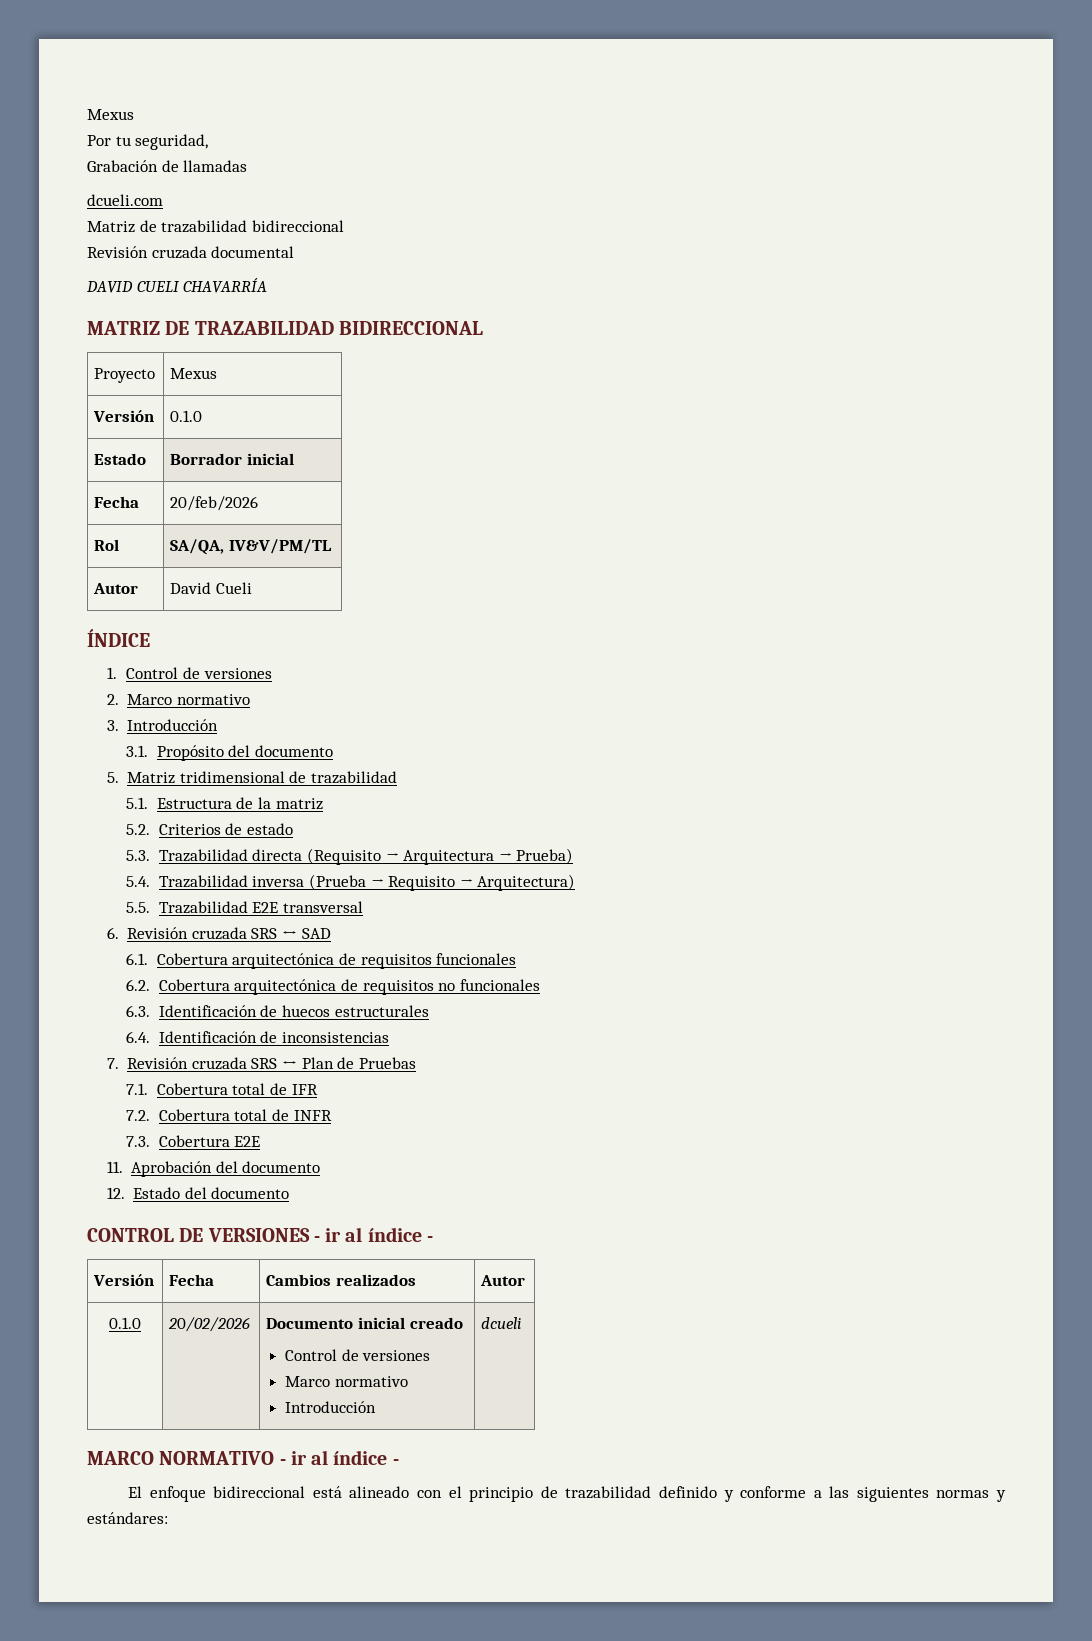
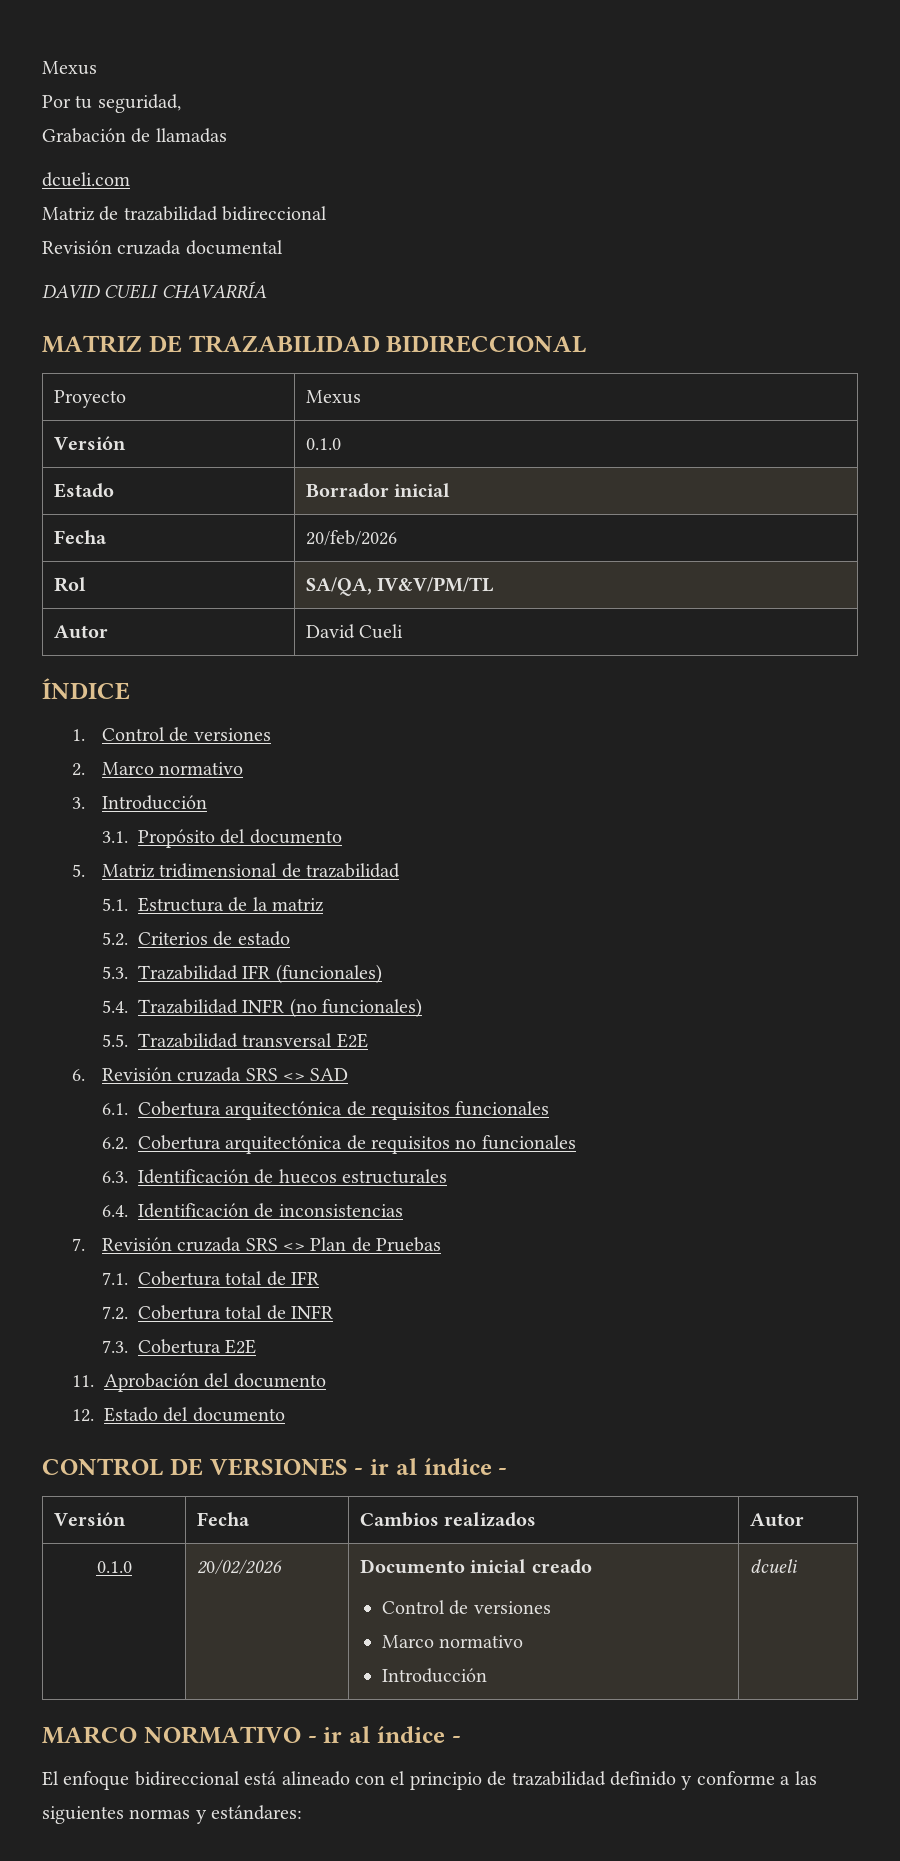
- 5.3. Trazabilidad directa (Requisito → Arquitectura → Prueba)
- 5.4. Trazabilidad inversa (Prueba → Requisito → Arquitectura)
+ 5.3. Trazabilidad IFR (funcionales)
+ 5.4. Trazabilidad INFR (no funcionales)
- 5.5. Trazabilidad E2E transversal
+ 5.5. Trazabilidad transversal E2E
- 6. Revisión cruzada SRS ↔ SAD
+ 6. Revisión cruzada SRS <> SAD
- 7. Revisión cruzada SRS ↔ Plan de Pruebas
+ 7. Revisión cruzada SRS <> Plan de Pruebas

